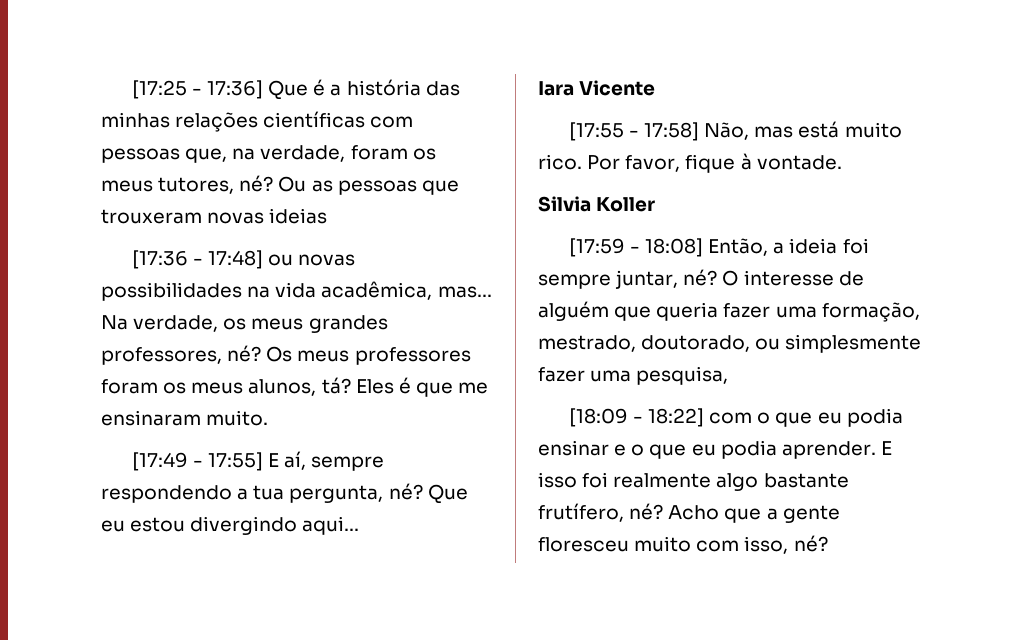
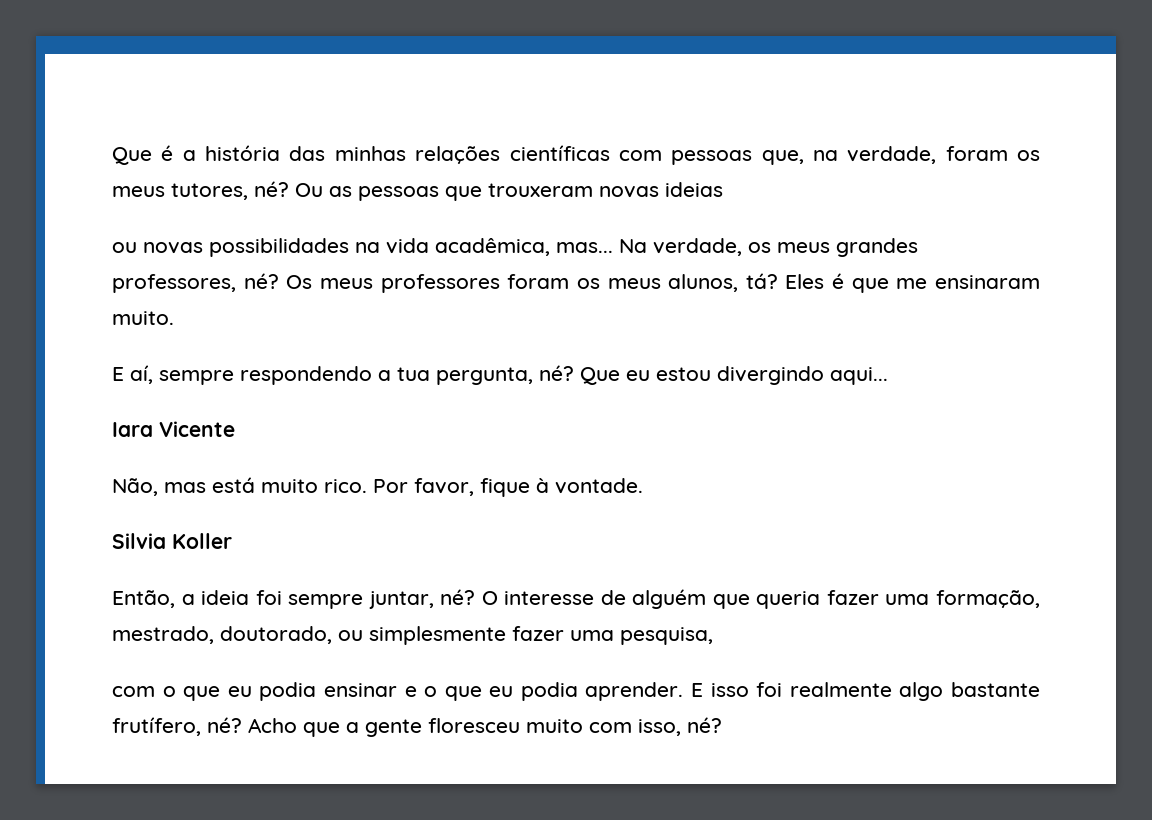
- [17:25 - 17:36] Que é a história das minhas relações científicas com pessoas que, na verdade, foram os meus tutores, né?
+ Que é a história das minhas relações científicas com pessoas que, na verdade, foram os meus tutores, né?
- [17:36 - 17:48] ou novas possibilidades na vida acadêmica, mas...
+ ou novas possibilidades na vida acadêmica, mas...
- [17:49 - 17:55] E aí, sempre respondendo a tua pergunta, né?
+ E aí, sempre respondendo a tua pergunta, né?
- [17:55 - 17:58] Não, mas está muito rico.
+ Não, mas está muito rico.
- [17:59 - 18:08] Então, a ideia foi sempre juntar, né?
+ Então, a ideia foi sempre juntar, né?
- [18:09 - 18:22] com o que eu podia ensinar e o que eu podia aprender.
+ com o que eu podia ensinar e o que eu podia aprender.

